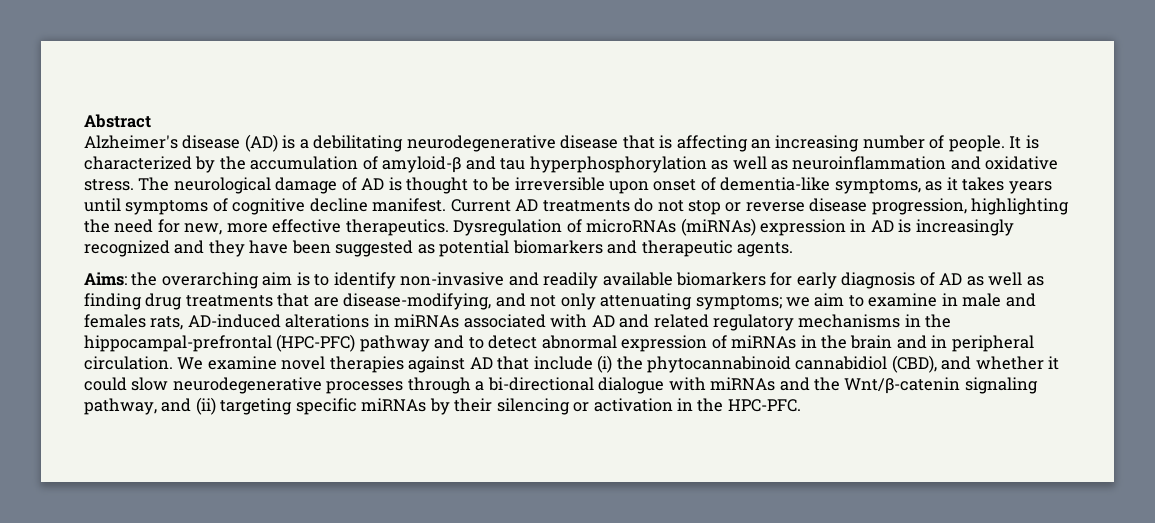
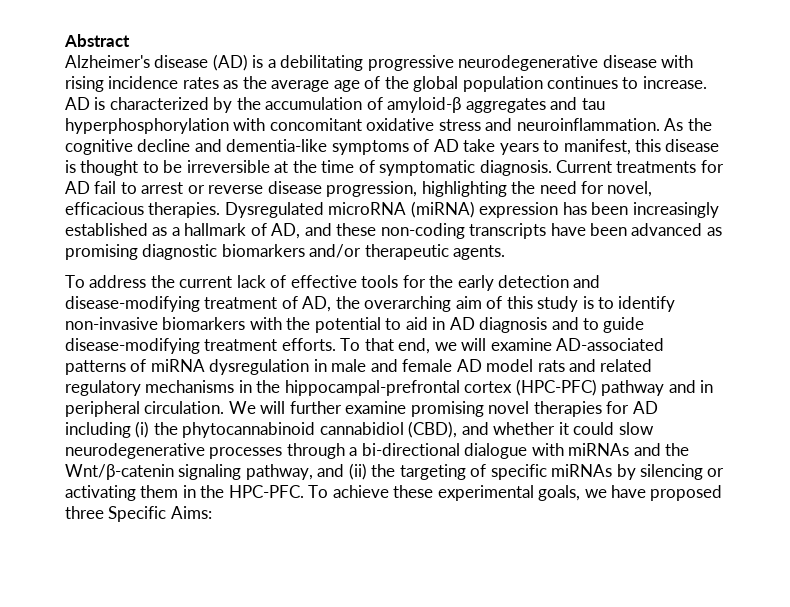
- Alzheimer's disease (AD) is a debilitating neurodegenerative disease that is affecting an increasing number of people. It is characterized by the accumulation of amyloid-β and tau hyperphosphorylation as well as neuroinflammation and oxidative stress. The neurological damage of AD is thought to be irreversible upon onset of dementia-like symptoms, as it takes years until symptoms of cognitive decline manifest. Current AD treatments do not stop or reverse disease progression, highlighting the need for new, more effective therapeutics. Dysregulation of microRNAs (miRNAs) expression in AD is increasingly recognized and they have been suggested as potential biomarkers and therapeutic agents.
- Aims: the overarching aim is to identify non-invasive and readily available biomarkers for early diagnosis of AD as well as finding drug treatments that are disease-modifying, and not only attenuating symptoms; we aim to examine in male and females rats, AD-induced alterations in miRNAs associated with AD and related regulatory mechanisms in the hippocampal-prefrontal (HPC-PFC) pathway and to detect abnormal expression of miRNAs in the brain and in peripheral circulation. We examine novel therapies against AD that include (i) the phytocannabinoid cannabidiol (CBD), and whether it could slow neurodegenerative processes through a bi-directional dialogue with miRNAs and the Wnt/β-catenin signaling pathway, and (ii) targeting specific miRNAs by their silencing or activation in the HPC-PFC.
+ Alzheimer's disease (AD) is a debilitating progressive neurodegenerative disease with rising incidence rates as the average age of the global population continues to increase. AD is characterized by the accumulation of amyloid-β aggregates and tau hyperphosphorylation with concomitant oxidative stress and neuroinflammation. As the cognitive decline and dementia-like symptoms of AD take years to manifest, this disease is thought to be irreversible at the time of symptomatic diagnosis. Current treatments for AD fail to arrest or reverse disease progression, highlighting the need for novel, efficacious therapies. Dysregulated microRNA (miRNA) expression has been increasingly established as a hallmark of AD, and these non-coding transcripts have been advanced as promising diagnostic biomarkers and/or therapeutic agents.
+ To address the current lack of effective tools for the early detection and disease-modifying treatment of AD, the overarching aim of this study is to identify non-invasive biomarkers with the potential to aid in AD diagnosis and to guide disease-modifying treatment efforts. To that end, we will examine AD-associated patterns of miRNA dysregulation in male and female AD model rats and related regulatory mechanisms in the hippocampal-prefrontal cortex (HPC-PFC) pathway and in peripheral circulation. We will further examine promising novel therapies for AD including (i) the phytocannabinoid cannabidiol (CBD), and whether it could slow neurodegenerative processes through a bi-directional dialogue with miRNAs and the Wnt/β-catenin signaling pathway, and (ii) the targeting of specific miRNAs by silencing or activating them in the HPC-PFC.
+ To achieve these experimental goals, we have proposed three Specific Aims:

